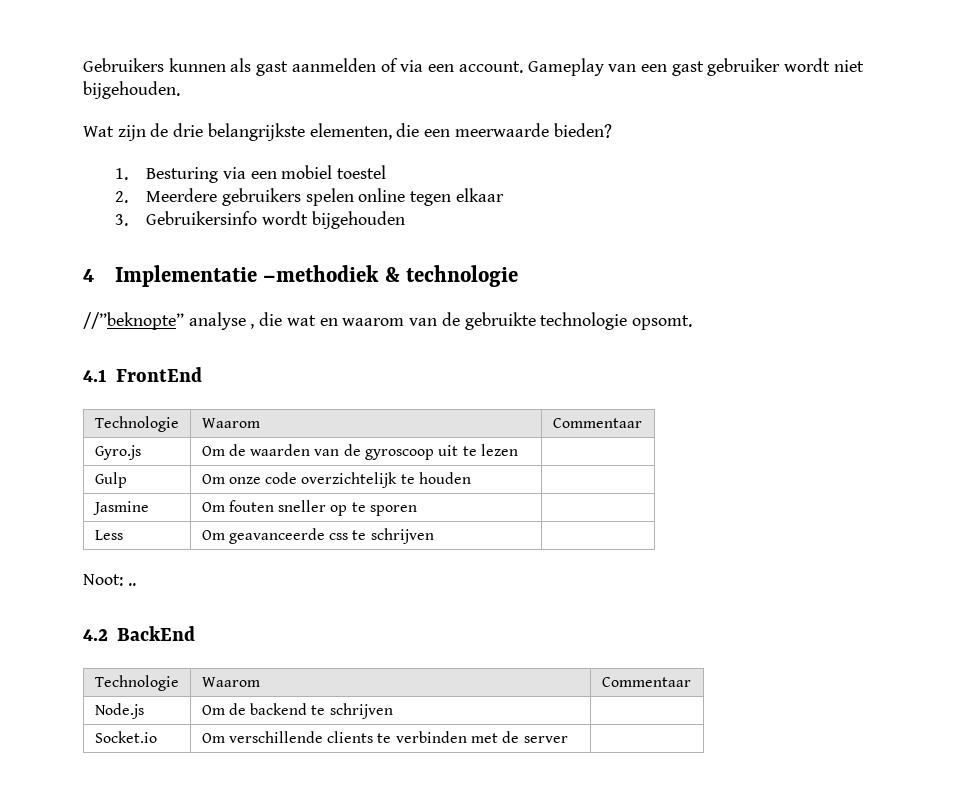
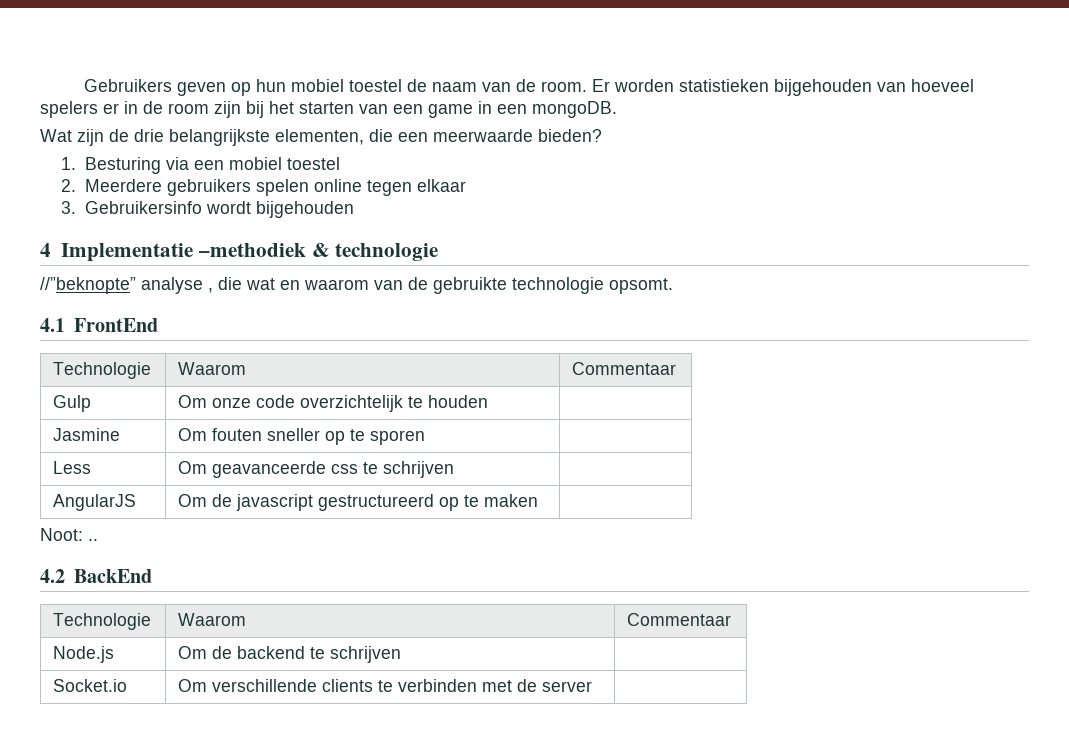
- Gebruikers kunnen als gast aanmelden of via een account. Gameplay van een gast gebruiker wordt niet bijgehouden.
+ Gebruikers geven op hun mobiel toestel de naam van de room. Er worden statistieken bijgehouden van hoeveel spelers er in de room zijn bij het starten van een game in een mongoDB.
- Gyro.js | Om de waarden van de gyroscoop uit te lezen |
+ AngularJS | Om de javascript gestructureerd op te maken |

